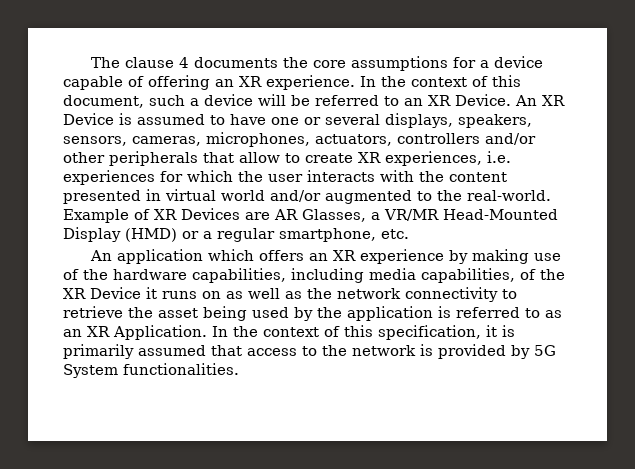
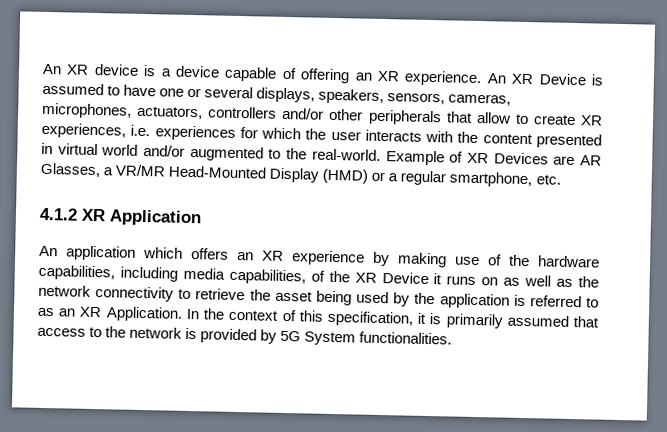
- The clause 4 documents the core assumptions for a device capable of offering an XR experience.
+ An XR device is a device capable of offering an XR experience.
- In the context of this document, such a device will be referred to an XR Device.
+ 4.1.2 XR Application

